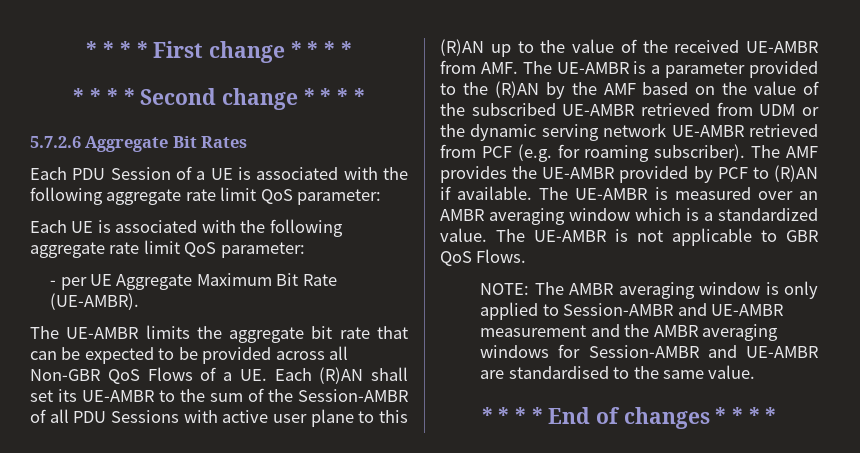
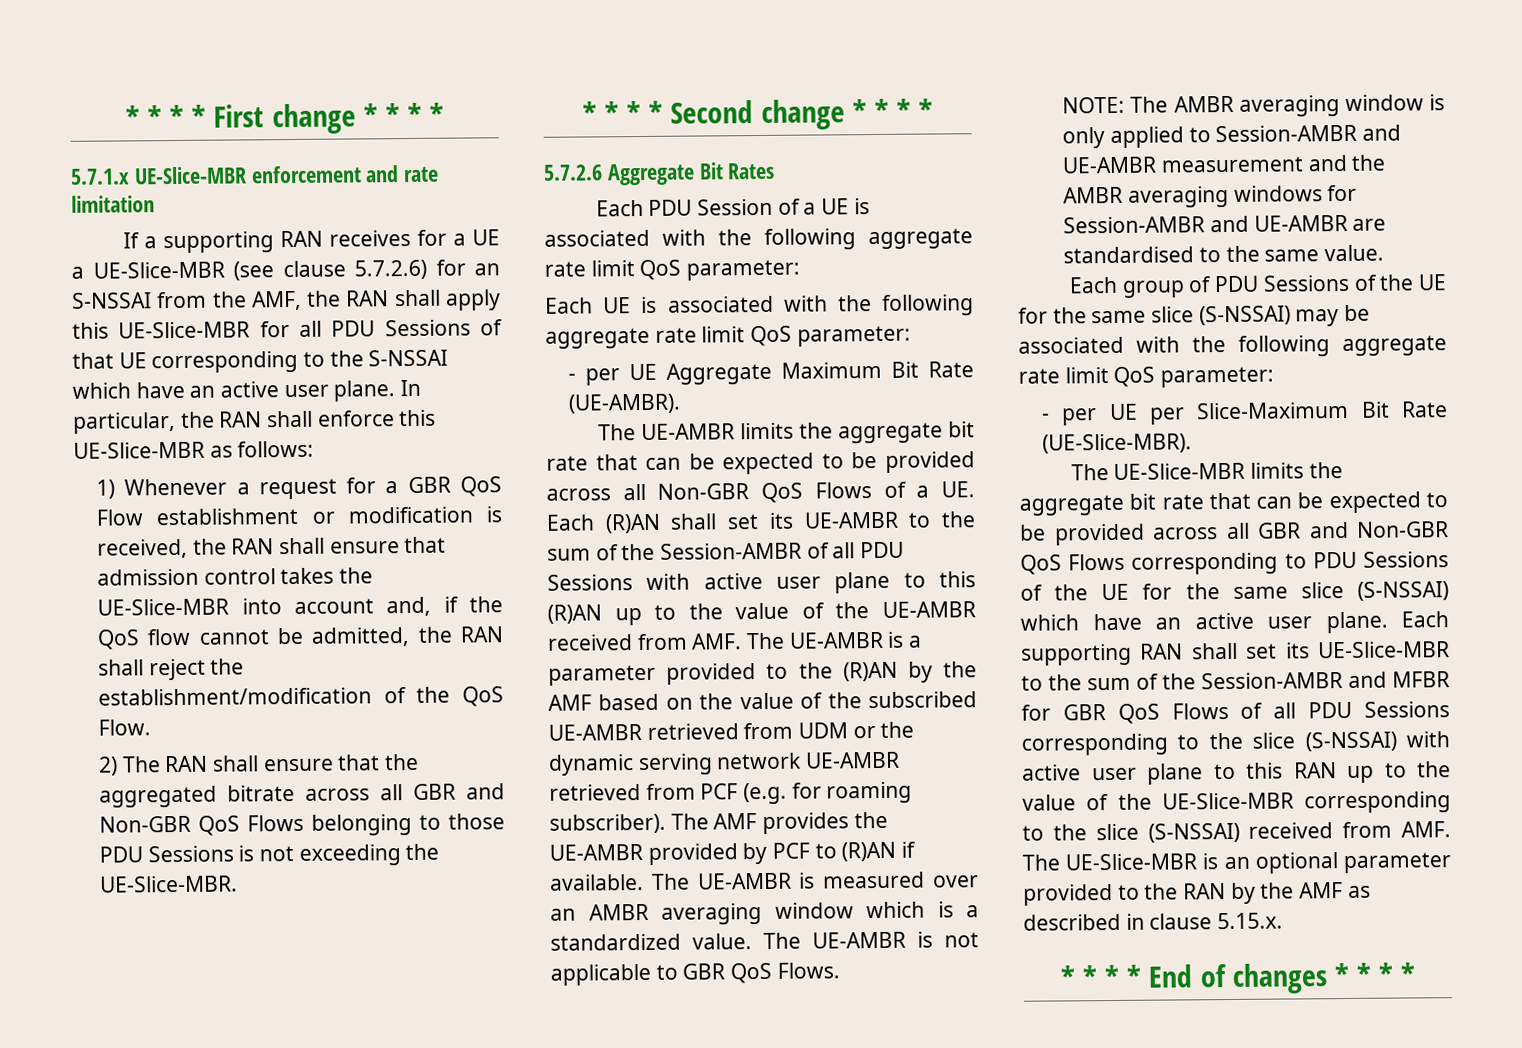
+ 5.7.1.x UE-Slice-MBR enforcement and rate limitation
+ If a supporting RAN receives for a UE a UE-Slice-MBR (see clause 5.7.2.6) for an S-NSSAI from the AMF, the RAN shall apply this UE-Slice-MBR for all PDU Sessions of that UE corresponding to the S-NSSAI which have an active user plane. In particular, the RAN shall enforce this UE-Slice-MBR as follows:
+ 1) Whenever a request for a GBR QoS Flow establishment or modification is received, the RAN shall ensure that admission control takes the UE-Slice-MBR into account and, if the QoS flow cannot be admitted, the RAN shall reject the establishment/modification of the QoS Flow.
+ 2) The RAN shall ensure that the aggregated bitrate across all GBR and Non-GBR QoS Flows belonging to those PDU Sessions is not exceeding the UE-Slice-MBR.
- The UE-AMBR limits the aggregate bit rate that can be expected to be provided across all Non-GBR QoS Flows of a UE. Each (R)AN shall set its UE-AMBR to the sum of the Session-AMBR of all PDU Sessions with active user plane to this (R)AN up to the value of the received UE-AMBR from AMF. The UE-AMBR is a parameter provided to the (R)AN by the AMF based on the value of the subscribed UE-AMBR retrieved from UDM or the dynamic serving network UE-AMBR retrieved from PCF (e.g. for roaming subscriber).
+ The UE-AMBR limits the aggregate bit rate that can be expected to be provided across all Non-GBR QoS Flows of a UE. Each (R)AN shall set its UE-AMBR to the sum of the Session-AMBR of all PDU Sessions with active user plane to this (R)AN up to the value of the UE-AMBR received from AMF. The UE-AMBR is a parameter provided to the (R)AN by the AMF based on the value of the subscribed UE-AMBR retrieved from UDM or the dynamic serving network UE-AMBR retrieved from PCF (e.g. for roaming subscriber).
+ Each group of PDU Sessions of the UE for the same slice (S-NSSAI) may be associated with the following aggregate rate limit QoS parameter:
+ - per UE per Slice-Maximum Bit Rate (UE-Slice-MBR).
+ The UE-Slice-MBR limits the aggregate bit rate that can be expected to be provided across all GBR and Non-GBR QoS Flows corresponding to PDU Sessions of the UE for the same slice (S-NSSAI) which have an active user plane. Each supporting RAN shall set its UE-Slice-MBR to the sum of the Session-AMBR and MFBR for GBR QoS Flows of all PDU Sessions corresponding to the slice (S-NSSAI) with active user plane to this RAN up to the value of the UE-Slice-MBR corresponding to the slice (S-NSSAI) received from AMF. The UE-Slice-MBR is an optional parameter provided to the RAN by the AMF as described in clause 5.15.x.

